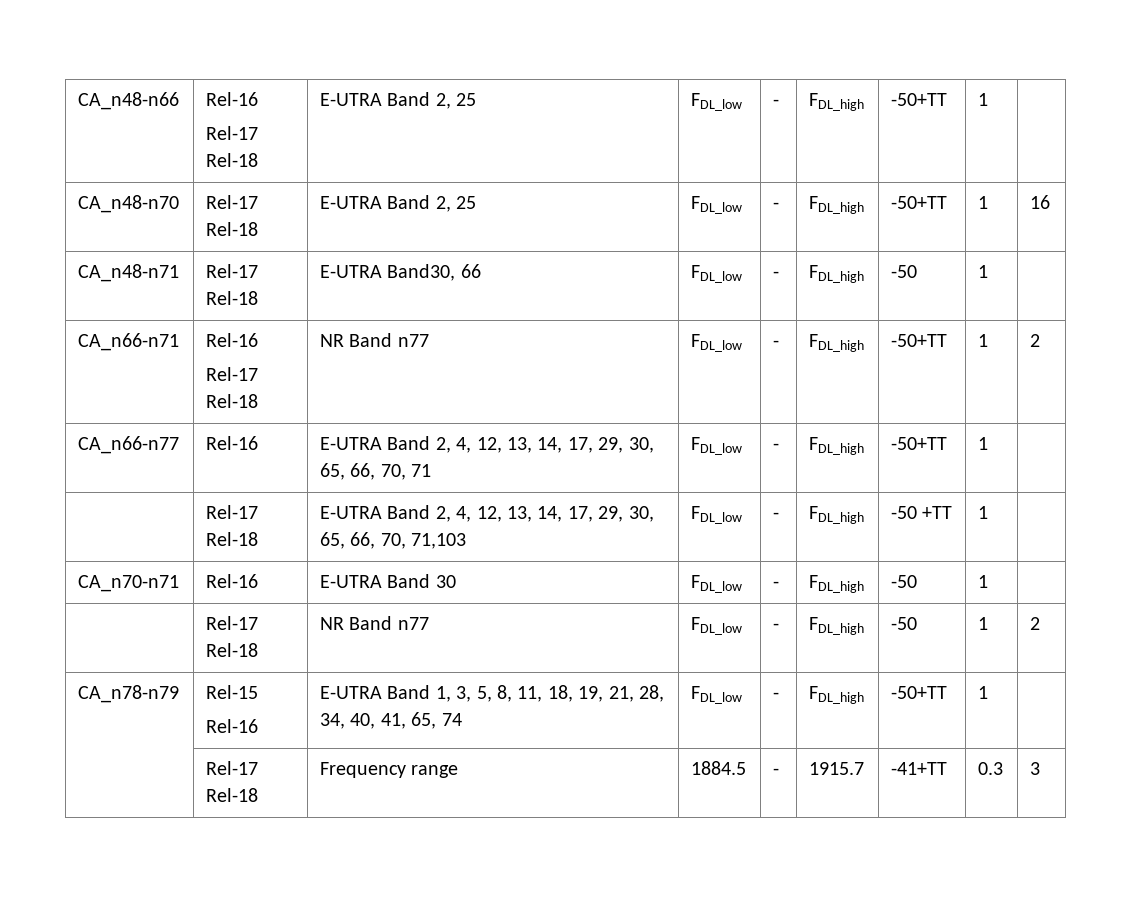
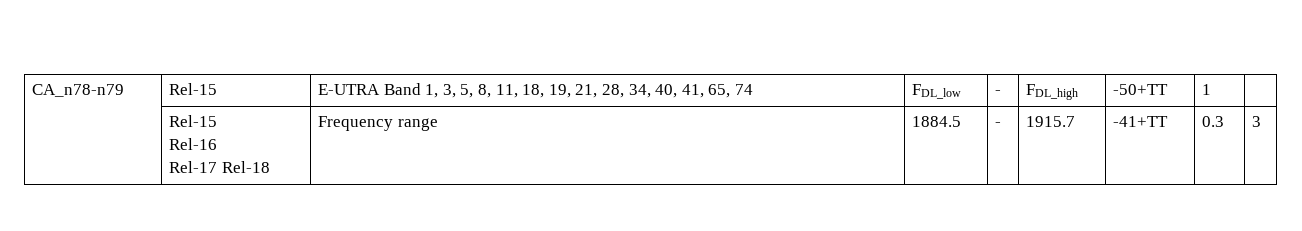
- CA_n48-n66 | Rel-16
- Rel-17 Rel-18 | E-UTRA Band 2, 25 | FDL_low | - | FDL_high | -50+TT | 1 |
- CA_n48-n70 | Rel-17 Rel-18 | E-UTRA Band 2, 25 | FDL_low | - | FDL_high | -50+TT | 1 | 16
- CA_n48-n71 | Rel-17 Rel-18 | E-UTRA Band30, 66 | FDL_low | - | FDL_high | -50 | 1 |
- CA_n66-n71 | Rel-16
- Rel-17 Rel-18 | NR Band n77 | FDL_low | - | FDL_high | -50+TT | 1 | 2
- CA_n66-n77 | Rel-16 | E-UTRA Band 2, 4, 12, 13, 14, 17, 29, 30, 65, 66, 70, 71 | FDL_low | - | FDL_high | -50+TT | 1 |
- | Rel-17 Rel-18 | E-UTRA Band 2, 4, 12, 13, 14, 17, 29, 30, 65, 66, 70, 71,103 | FDL_low | - | FDL_high | -50 +TT | 1 |
- CA_n70-n71 | Rel-16 | E-UTRA Band 30 | FDL_low | - | FDL_high | -50 | 1 |
- | Rel-17 Rel-18 | NR Band n77 | FDL_low | - | FDL_high | -50 | 1 | 2
- CA_n78-n79 | Rel-15
- Rel-16 | E-UTRA Band 1, 3, 5, 8, 11, 18, 19, 21, 28, 34, 40, 41, 65, 74 | FDL_low | - | FDL_high | -50+TT | 1 |
- | Rel-17 Rel-18 | Frequency range | 1884.5 | - | 1915.7 | -41+TT | 0.3 | 3
+ CA_n78-n79 | Rel-15 | E-UTRA Band 1, 3, 5, 8, 11, 18, 19, 21, 28, 34, 40, 41, 65, 74 | FDL_low | - | FDL_high | -50+TT | 1 |
+ | Rel-15
+ Rel-16
+ Rel-17 Rel-18 | Frequency range | 1884.5 | - | 1915.7 | -41+TT | 0.3 | 3

